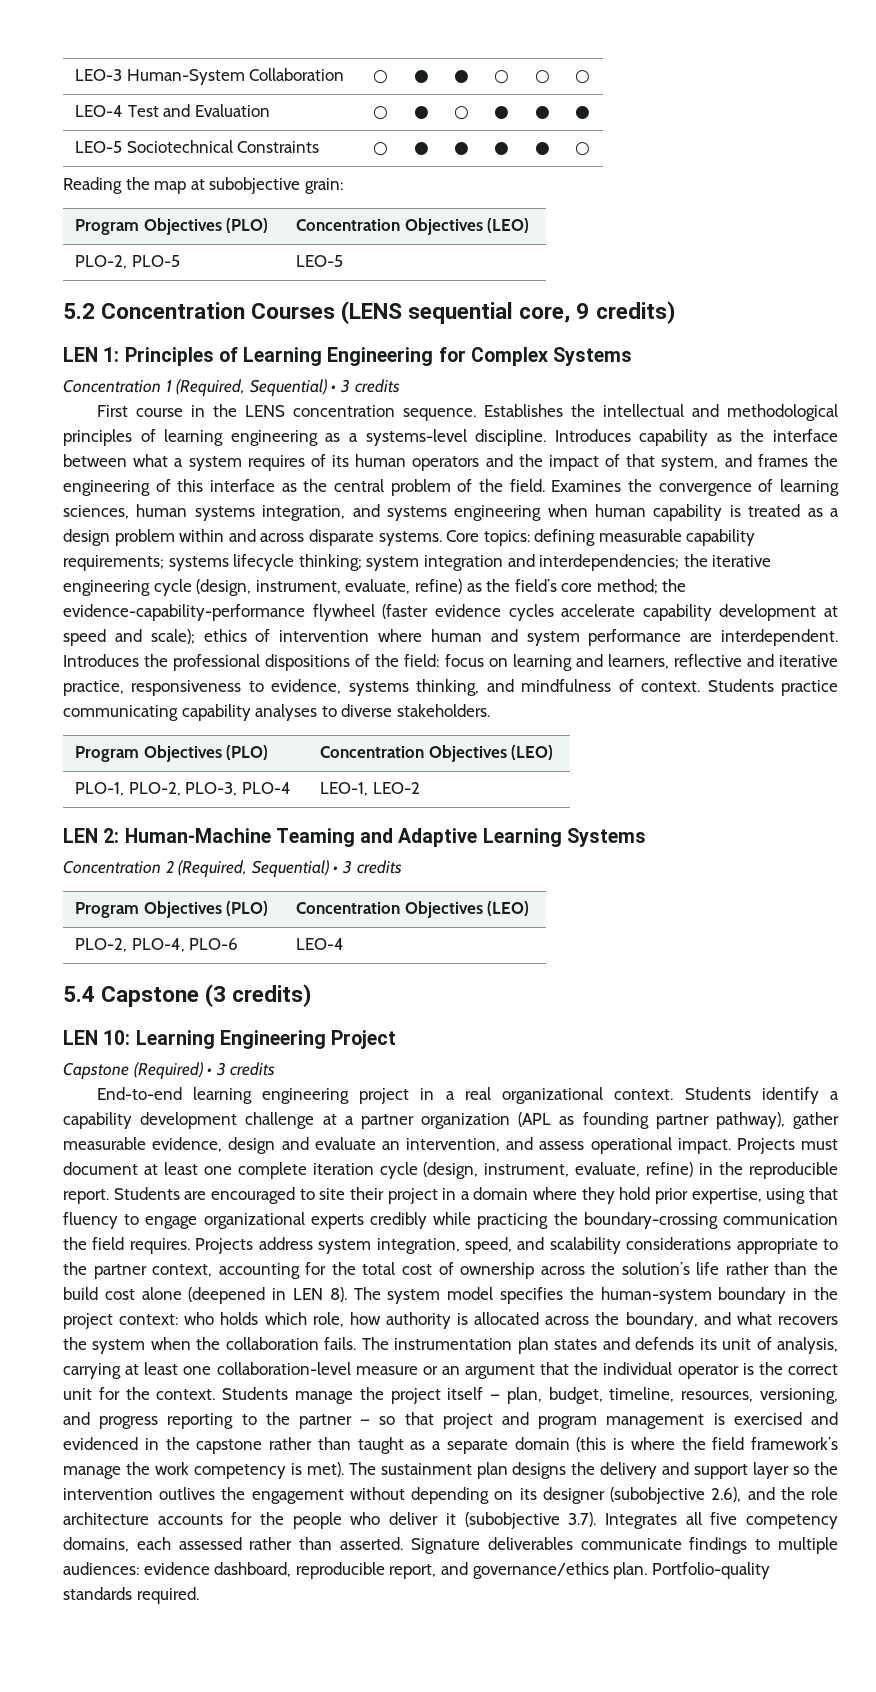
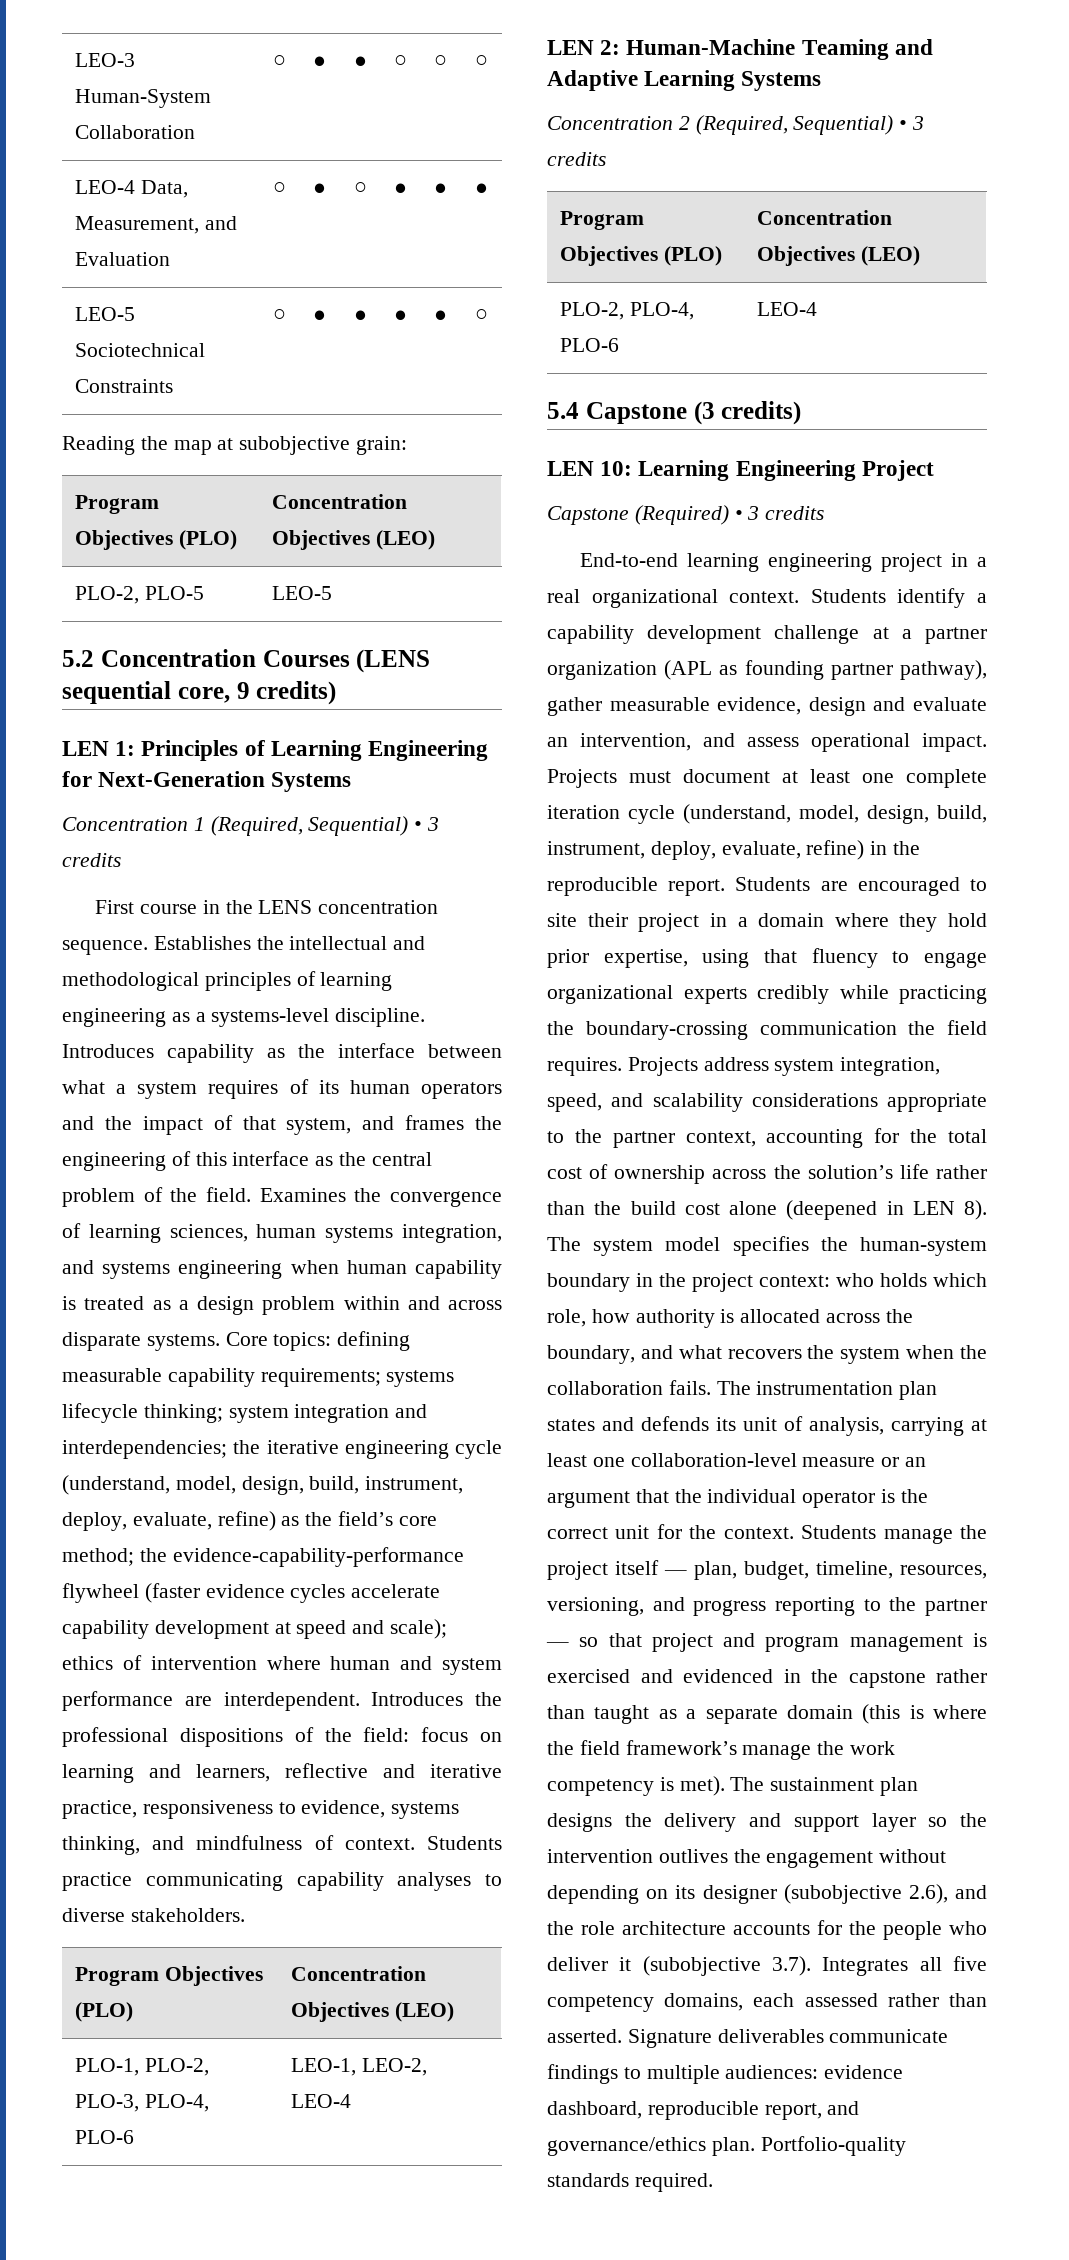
- LEO-4 Test and Evaluation | ○ | ● | ○ | ● | ● | ●
+ LEO-4 Data, Measurement, and Evaluation | ○ | ● | ○ | ● | ● | ●
- LEN 1: Principles of Learning Engineering for Complex Systems
+ LEN 1: Principles of Learning Engineering for Next-Generation Systems
- Core topics: defining measurable capability requirements; systems lifecycle thinking; system integration and interdependencies; the iterative engineering cycle (design, instrument, evaluate, refine) as the field’s core method; the evidence-capability-performance flywheel (faster evidence cycles accelerate capability development at speed and scale); ethics of intervention where human and system performance are interdependent.
+ Core topics: defining measurable capability requirements; systems lifecycle thinking; system integration and interdependencies; the iterative engineering cycle (understand, model, design, build, instrument, deploy, evaluate, refine) as the field’s core method; the evidence-capability-performance flywheel (faster evidence cycles accelerate capability development at speed and scale); ethics of intervention where human and system performance are interdependent.
- PLO-1, PLO-2, PLO-3, PLO-4 | LEO-1, LEO-2
+ PLO-1, PLO-2, PLO-3, PLO-4, PLO-6 | LEO-1, LEO-2, LEO-4
- Projects must document at least one complete iteration cycle (design, instrument, evaluate, refine) in the reproducible report.
+ Projects must document at least one complete iteration cycle (understand, model, design, build, instrument, deploy, evaluate, refine) in the reproducible report.

